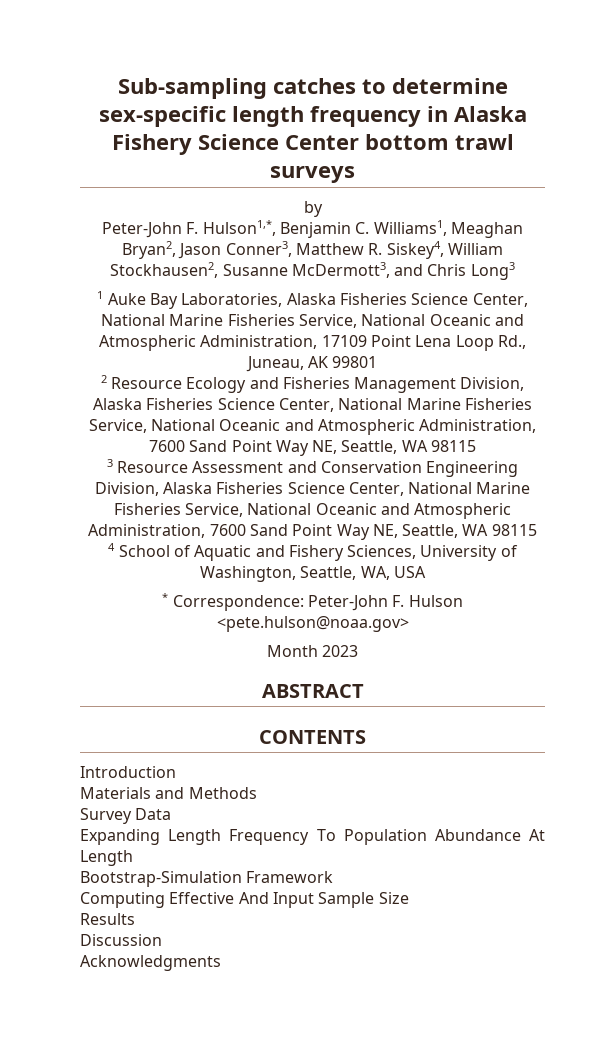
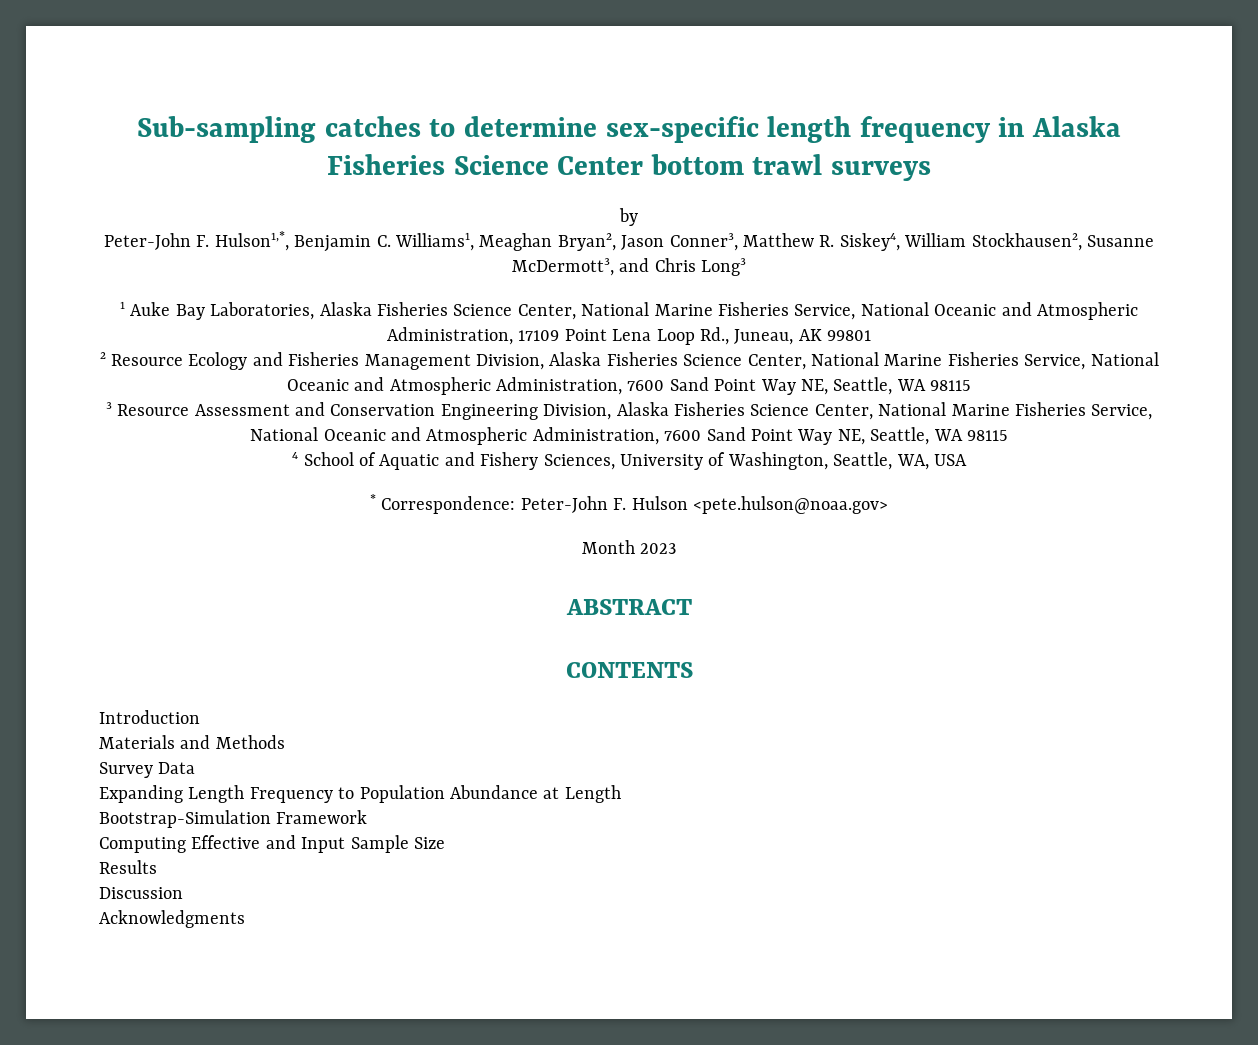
- Sub-sampling catches to determine sex-specific length frequency in Alaska Fishery Science Center bottom trawl surveys
+ Sub-sampling catches to determine sex-specific length frequency in Alaska Fisheries Science Center bottom trawl surveys
- Expanding Length Frequency To Population Abundance At Length
+ Expanding Length Frequency to Population Abundance at Length
- Computing Effective And Input Sample Size
+ Computing Effective and Input Sample Size

